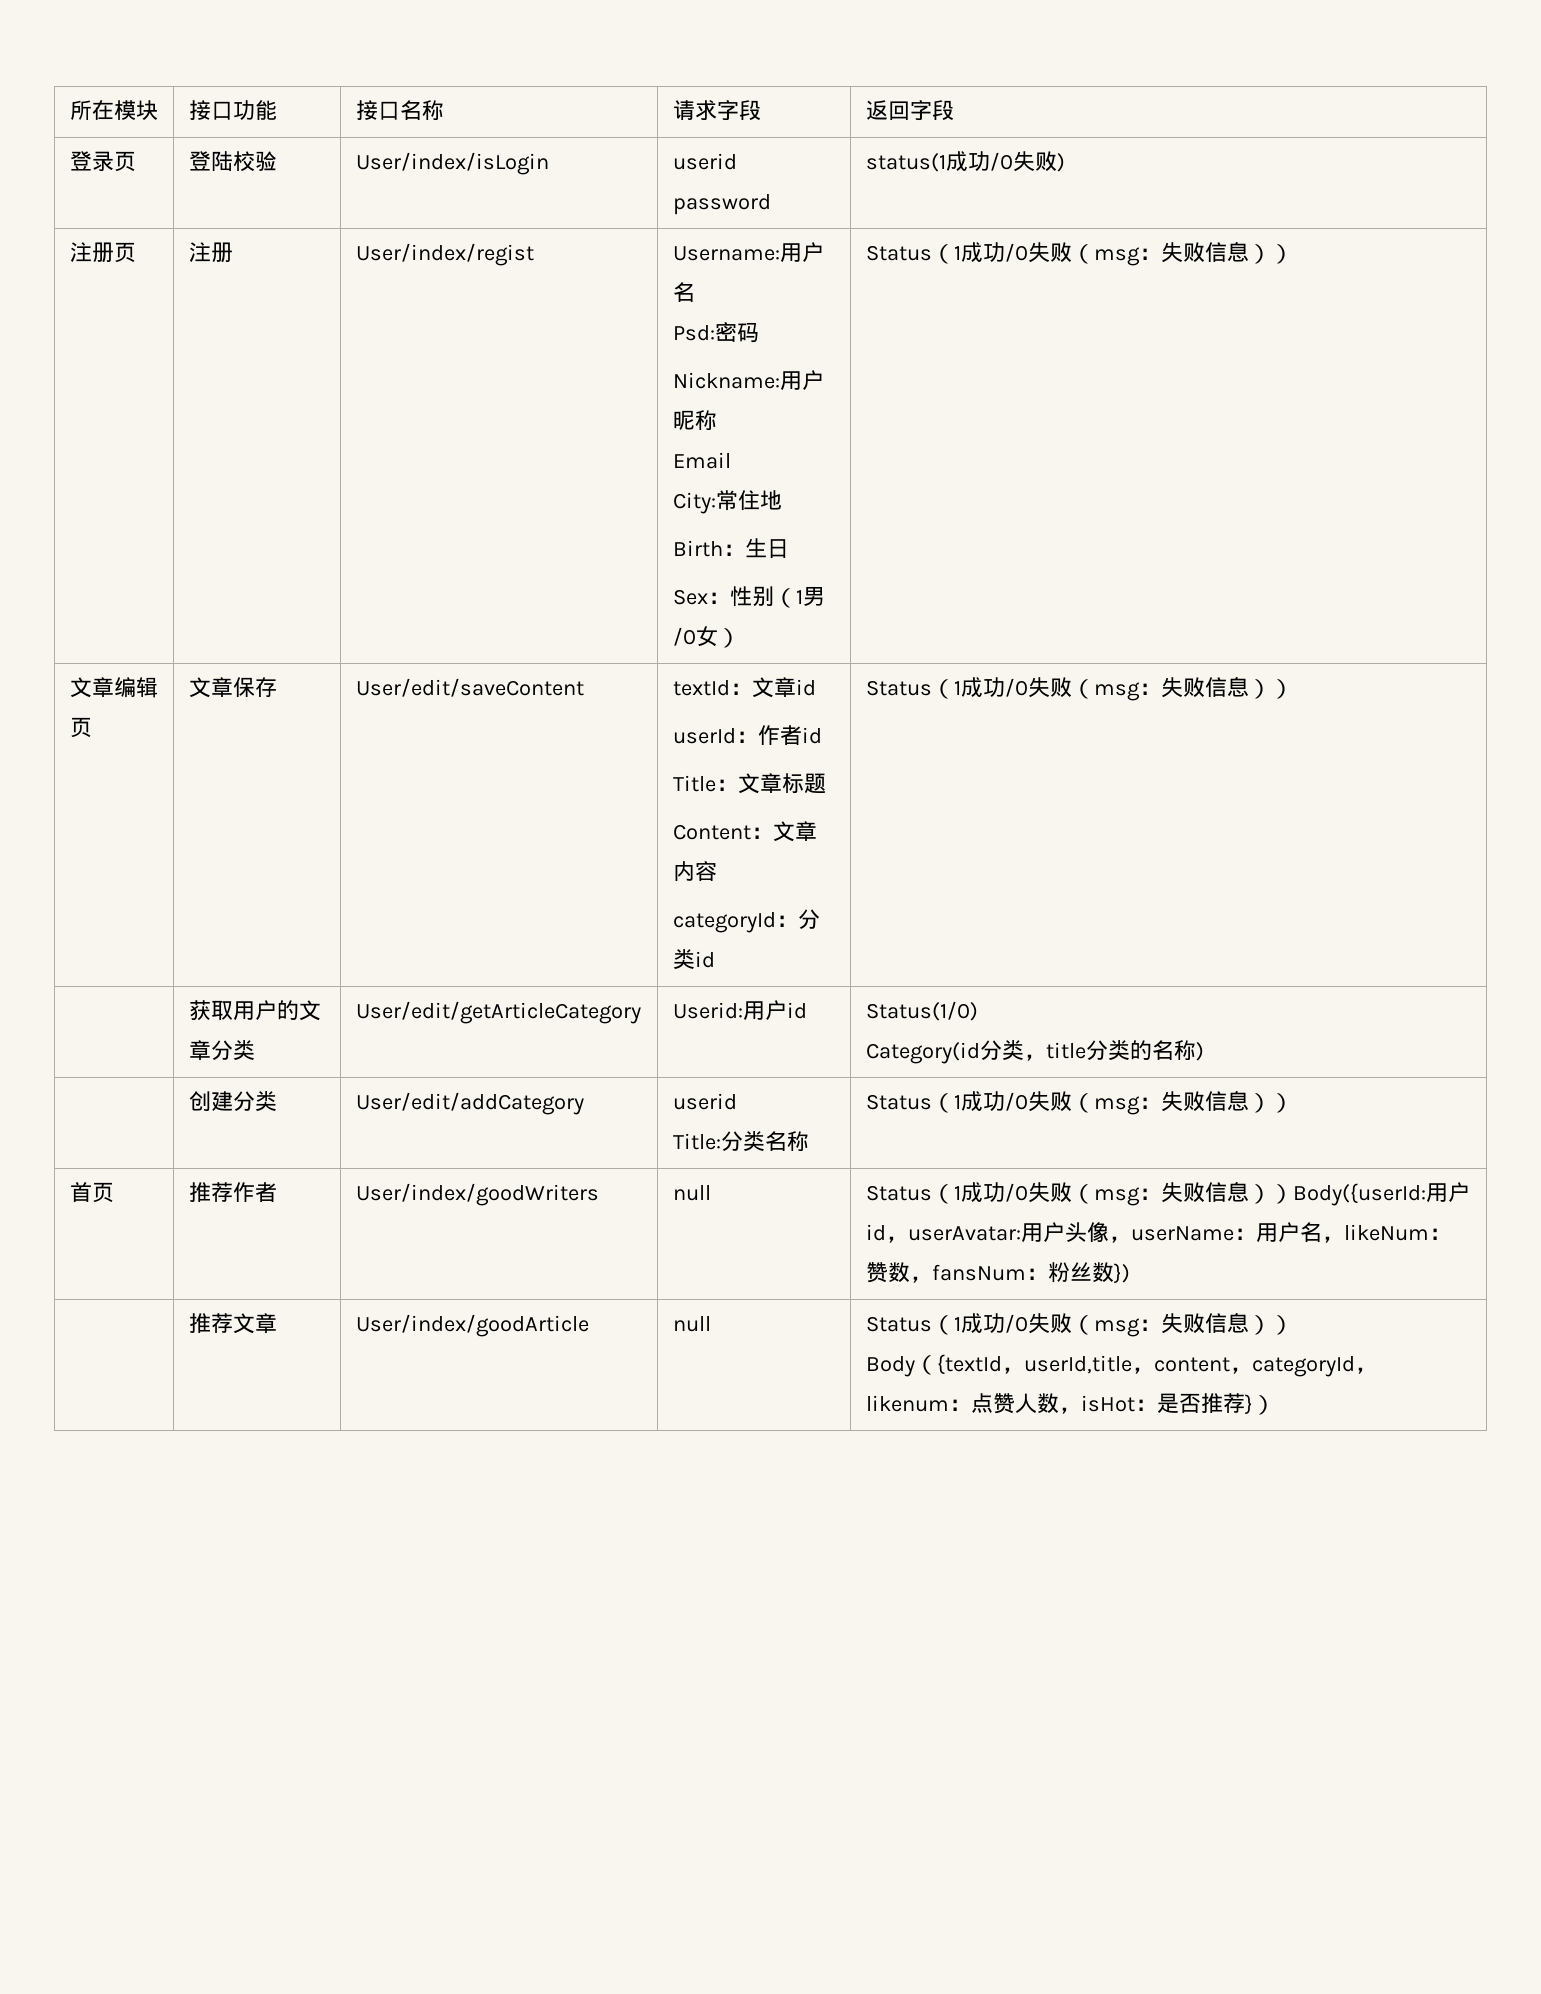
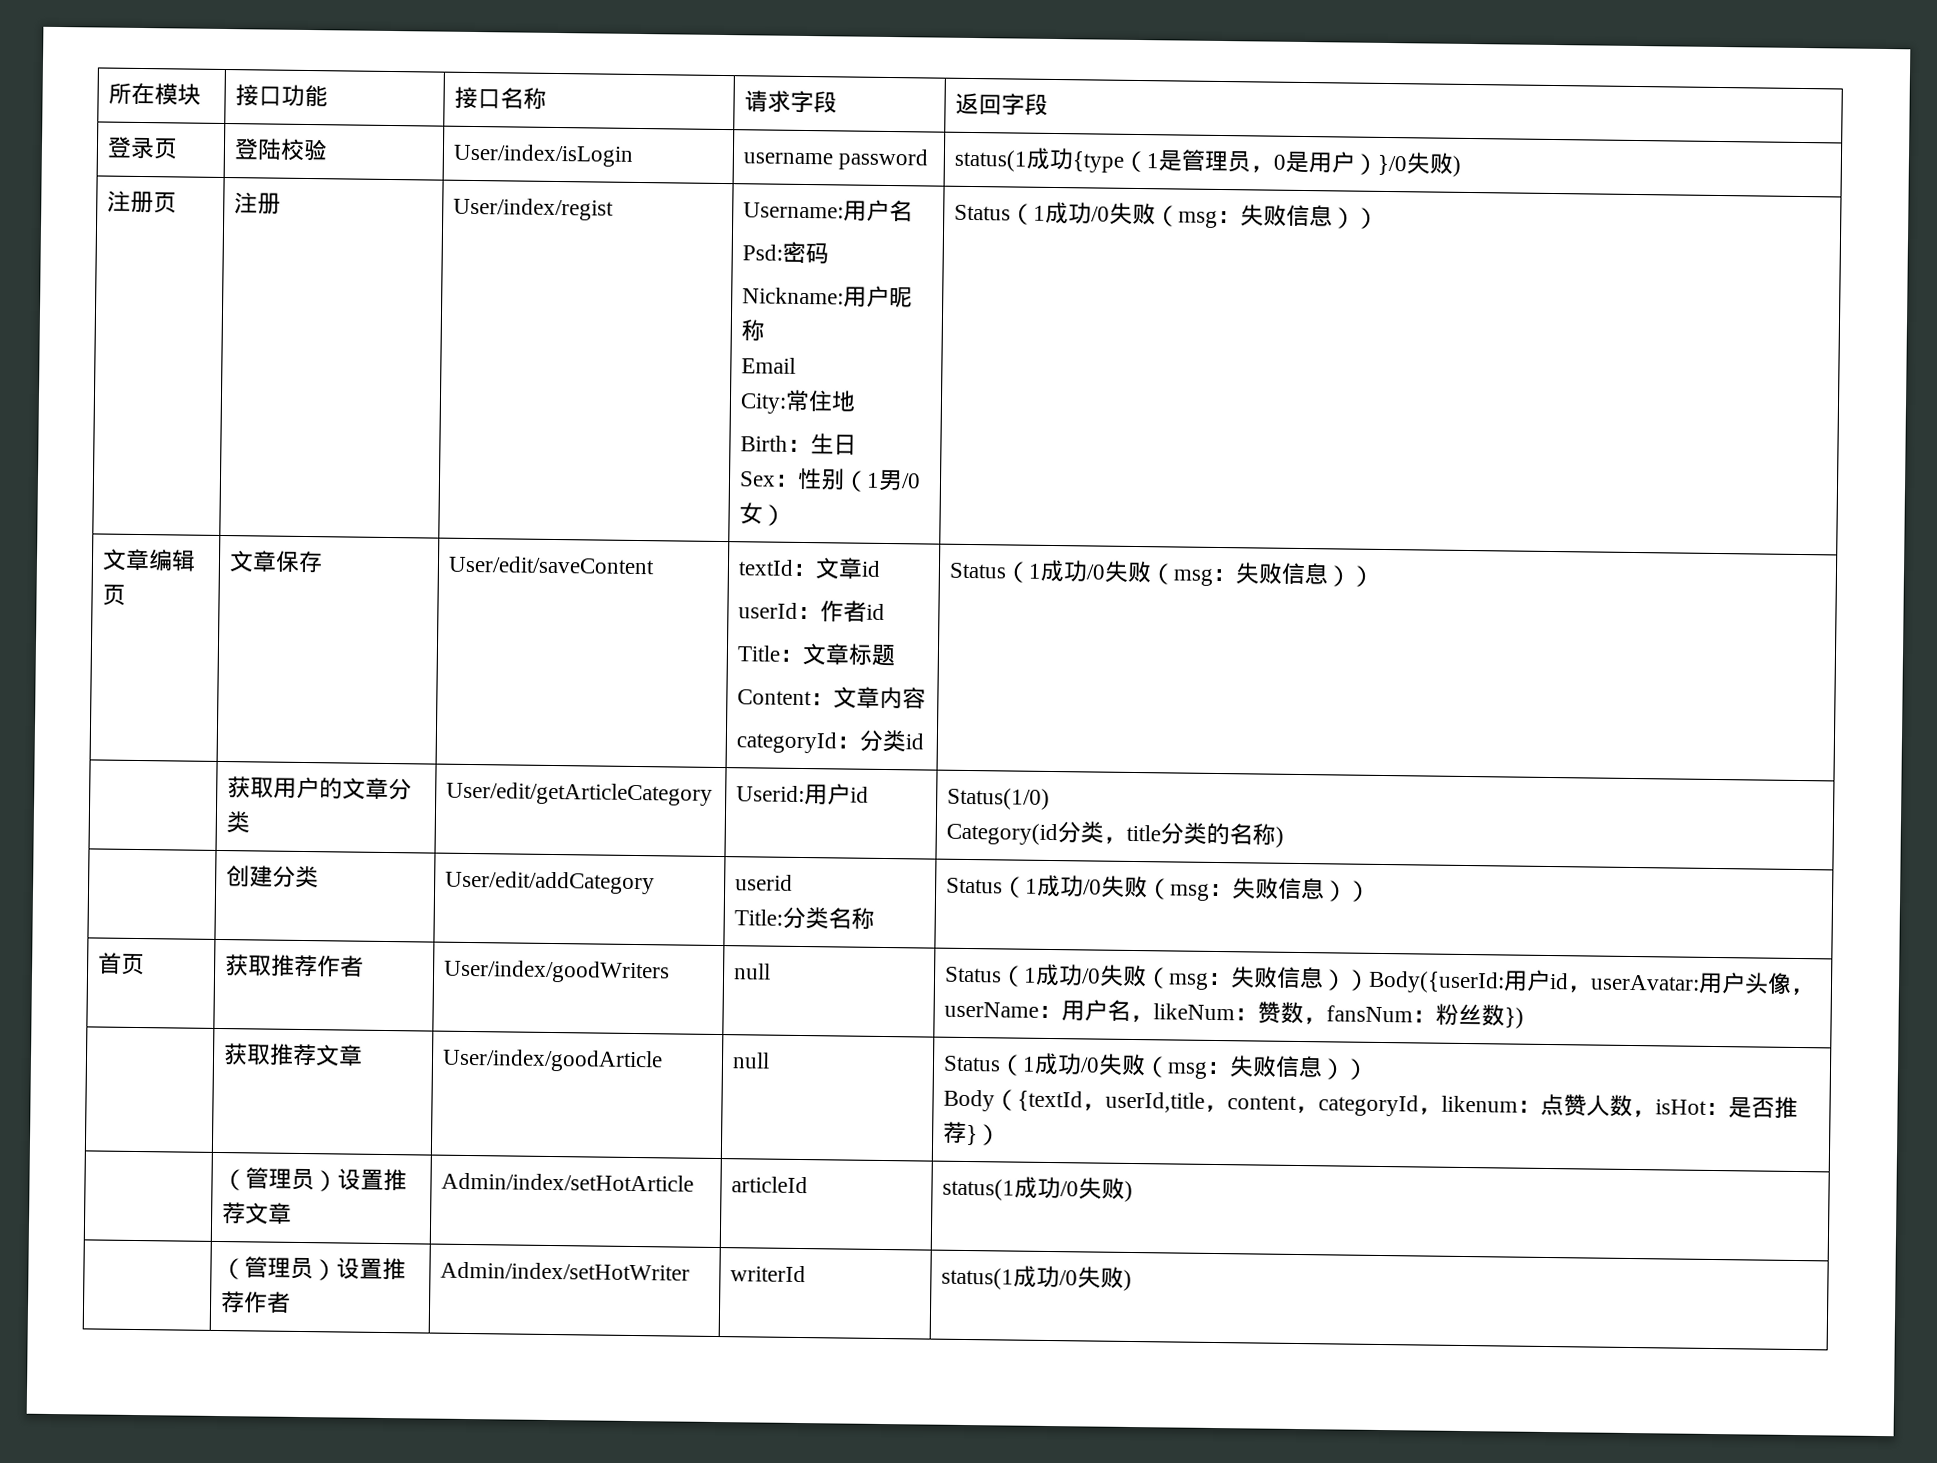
- 登录页 | 登陆校验 | User/index/isLogin | userid password | status(1成功/0失败)
+ 登录页 | 登陆校验 | User/index/isLogin | username password | status(1成功{type（1是管理员，0是用户）}/0失败)
- 首页 | 推荐作者 | User/index/goodWriters | null | Status（1成功/0失败（msg：失败信息））Body({userId:用户id，userAvatar:用户头像，userName：用户名，likeNum：赞数，fansNum：粉丝数})
+ 首页 | 获取推荐作者 | User/index/goodWriters | null | Status（1成功/0失败（msg：失败信息））Body({userId:用户id，userAvatar:用户头像，userName：用户名，likeNum：赞数，fansNum：粉丝数})
- | 推荐文章 | User/index/goodArticle | null | Status（1成功/0失败（msg：失败信息））
+ | 获取推荐文章 | User/index/goodArticle | null | Status（1成功/0失败（msg：失败信息））
+ | （管理员）设置推荐文章 | Admin/index/setHotArticle | articleId | status(1成功/0失败)
+ | （管理员）设置推荐作者 | Admin/index/setHotWriter | writerId | status(1成功/0失败)

